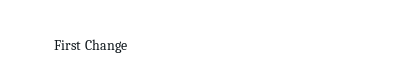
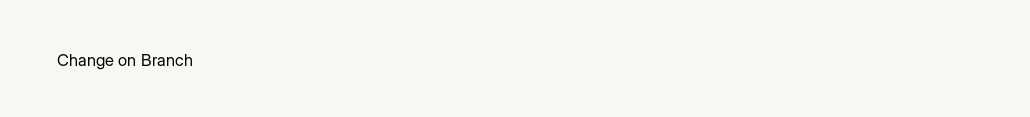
- First Change
+ Change on Branch

